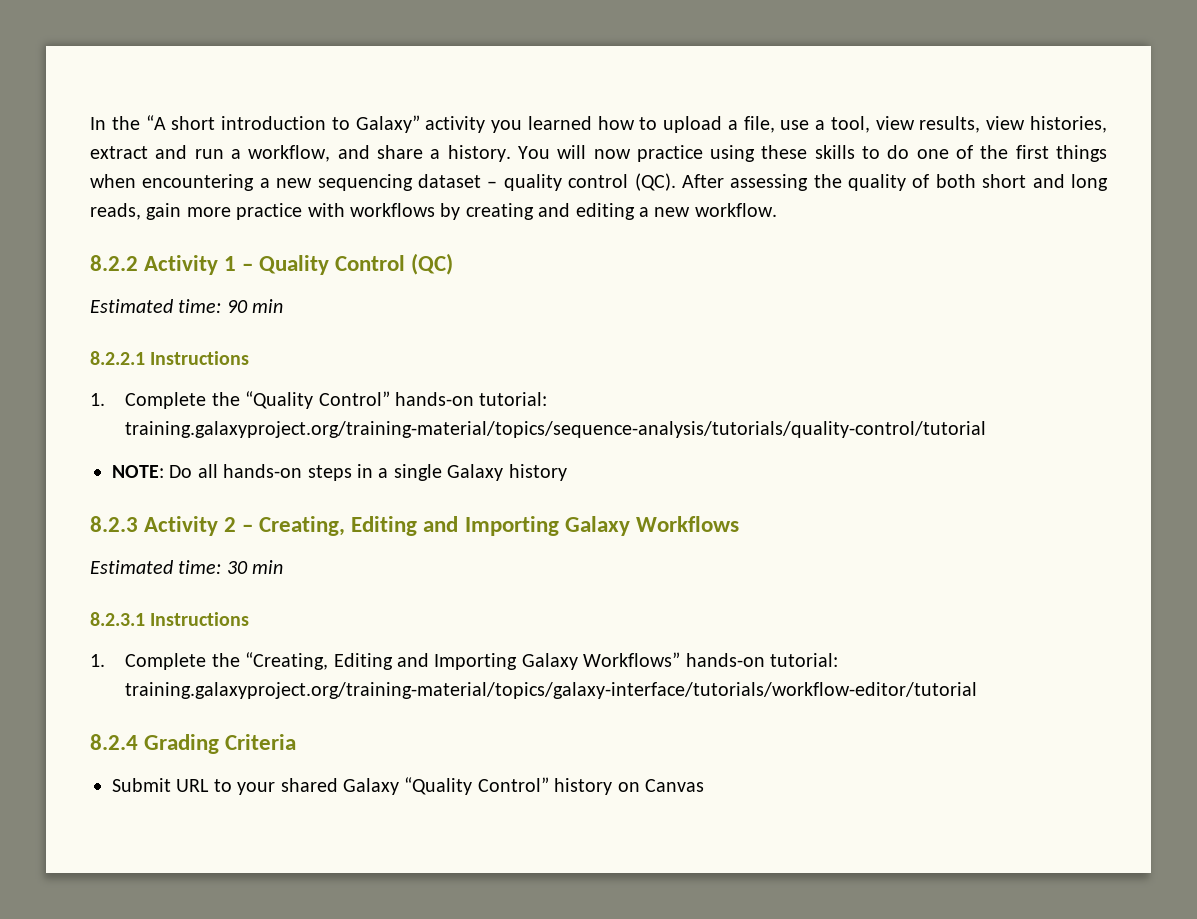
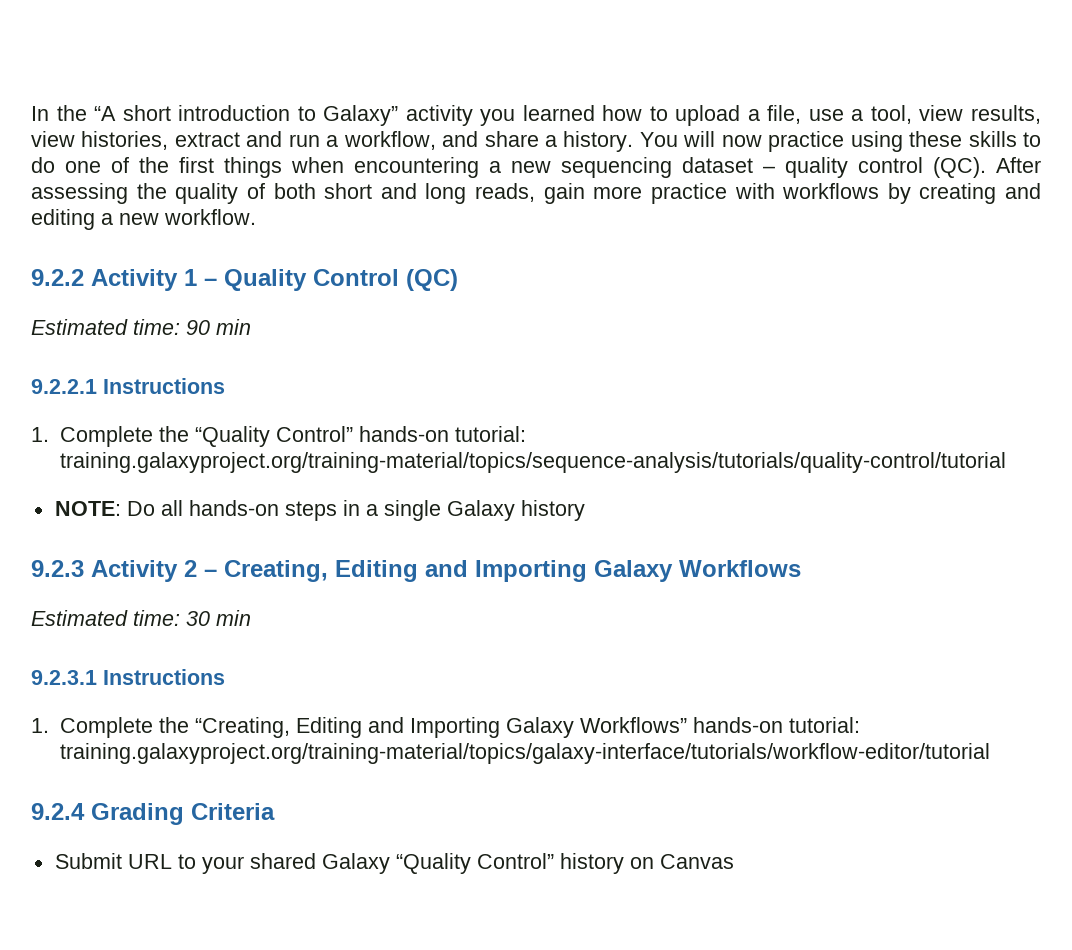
- 8.2.2 Activity 1 – Quality Control (QC)
+ 9.2.2 Activity 1 – Quality Control (QC)
- 8.2.2.1 Instructions
+ 9.2.2.1 Instructions
- 8.2.3 Activity 2 – Creating, Editing and Importing Galaxy Workflows
+ 9.2.3 Activity 2 – Creating, Editing and Importing Galaxy Workflows
- 8.2.3.1 Instructions
+ 9.2.3.1 Instructions
- 8.2.4 Grading Criteria
+ 9.2.4 Grading Criteria

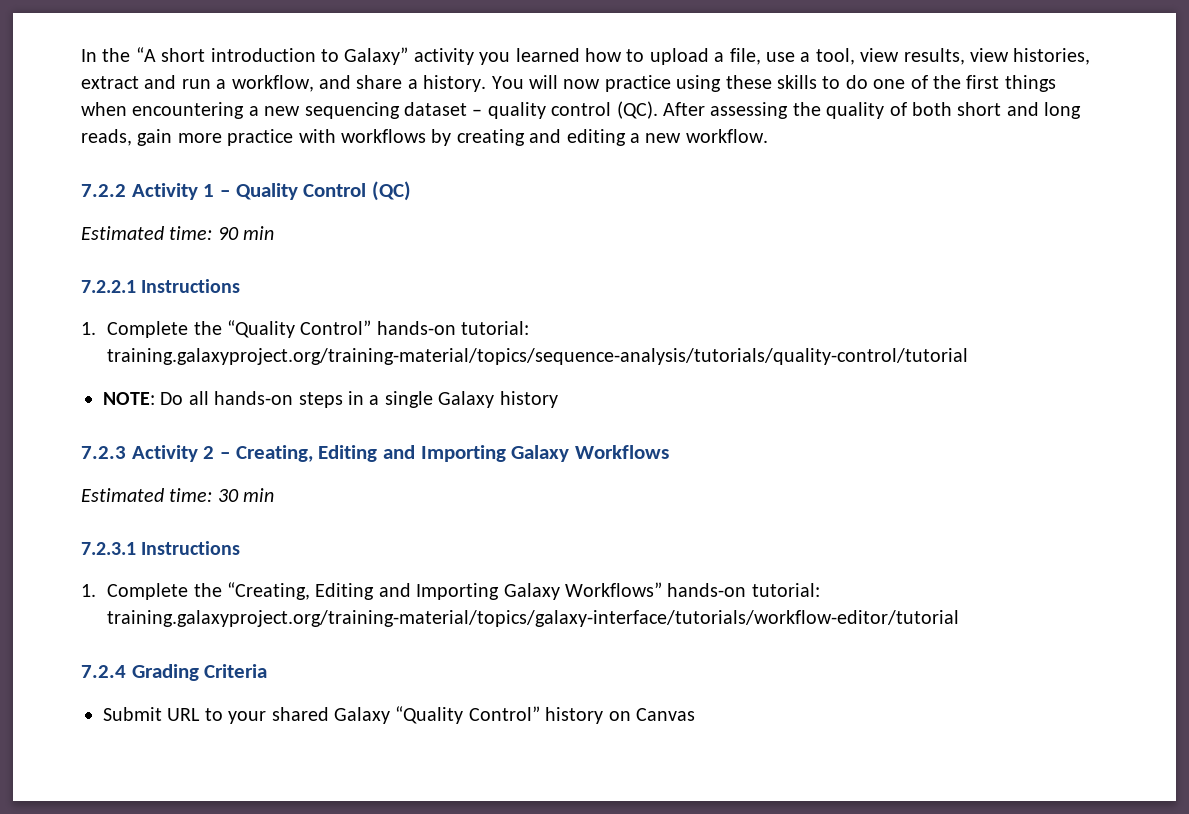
- 9.2.2 Activity 1 – Quality Control (QC)
+ 7.2.2 Activity 1 – Quality Control (QC)
- 9.2.2.1 Instructions
+ 7.2.2.1 Instructions
- 9.2.3 Activity 2 – Creating, Editing and Importing Galaxy Workflows
+ 7.2.3 Activity 2 – Creating, Editing and Importing Galaxy Workflows
- 9.2.3.1 Instructions
+ 7.2.3.1 Instructions
- 9.2.4 Grading Criteria
+ 7.2.4 Grading Criteria

